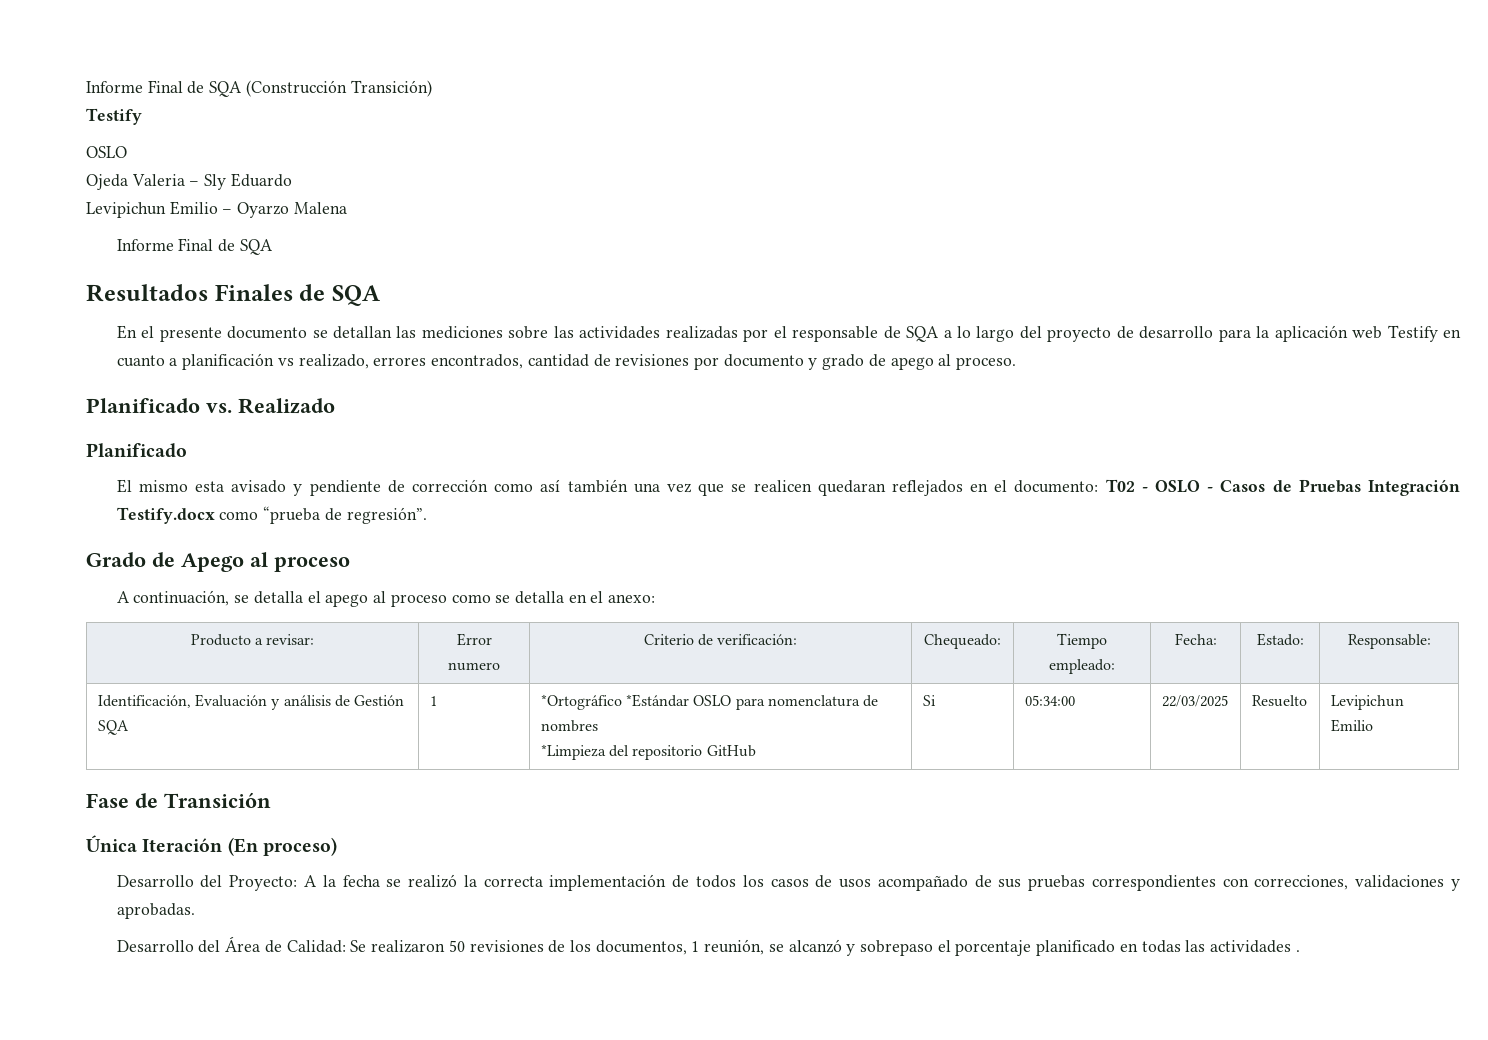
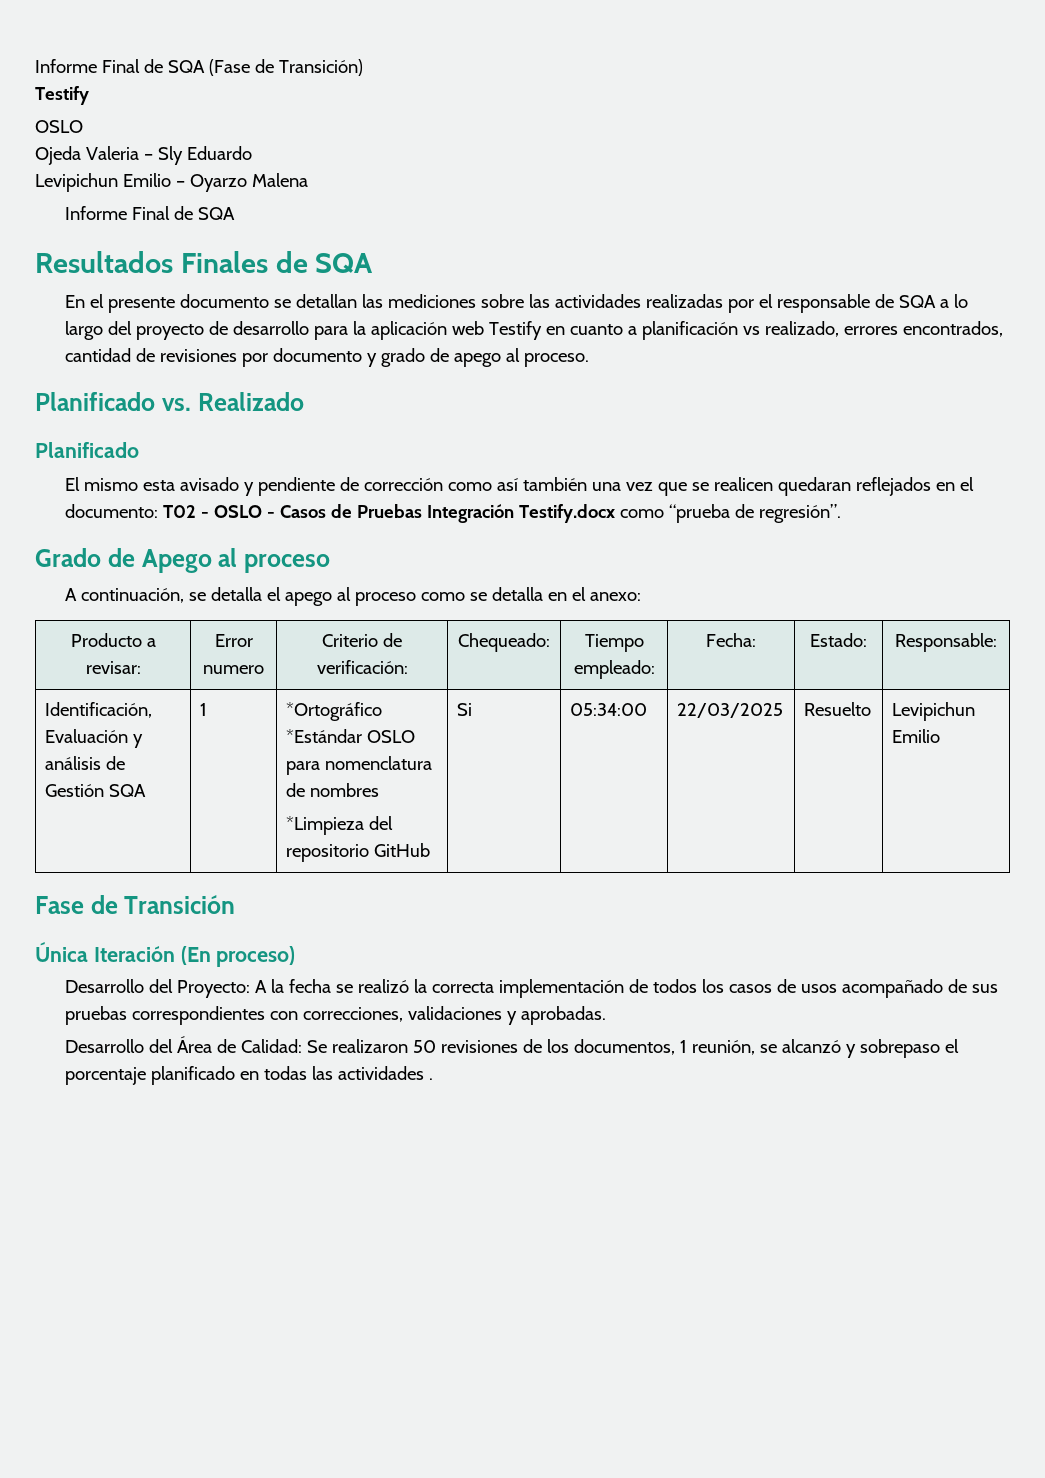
- Informe Final de SQA (Construcción Transición)
+ Informe Final de SQA (Fase de Transición)

